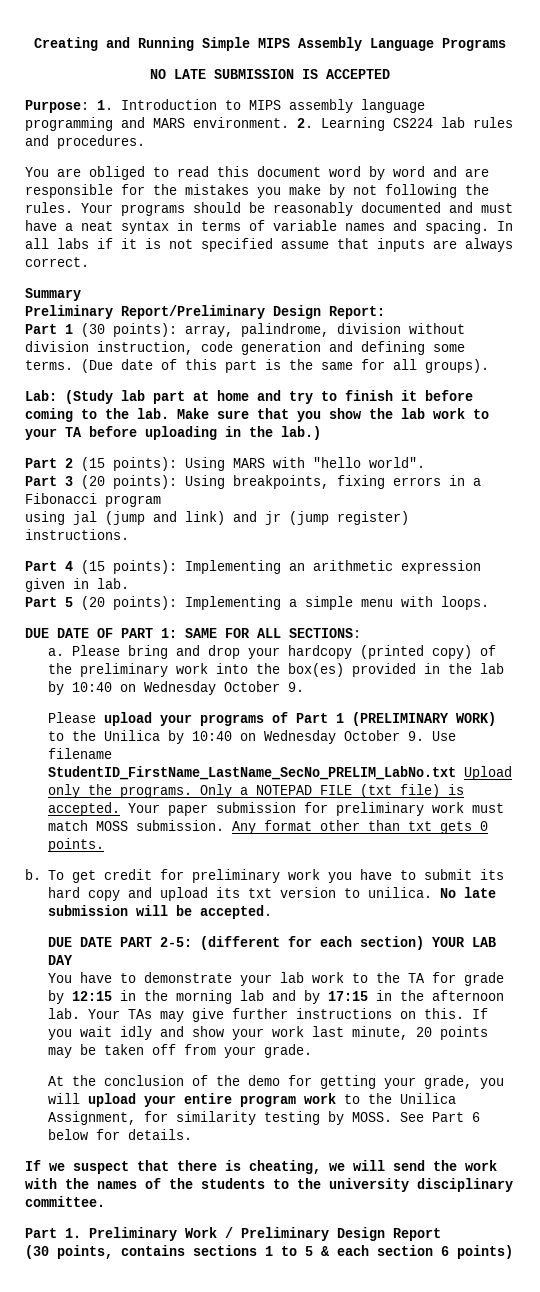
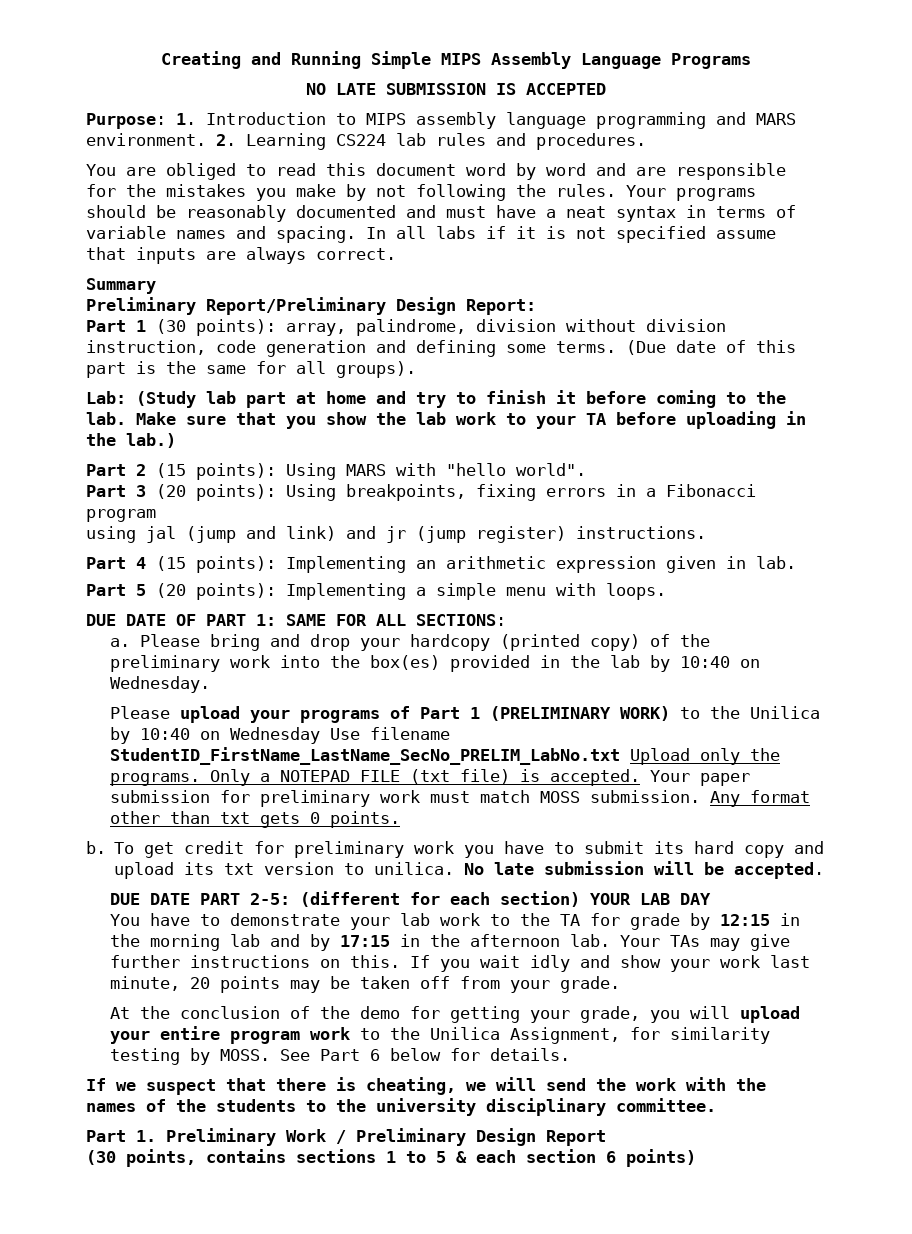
- Please bring and drop your hardcopy (printed copy) of the preliminary work into the box(es) provided in the lab by 10:40 on Wednesday October 9.
+ Please bring and drop your hardcopy (printed copy) of the preliminary work into the box(es) provided in the lab by 10:40 on Wednesday.
- Please upload your programs of Part 1 (PRELIMINARY WORK) to the Unilica by 10:40 on Wednesday October 9. Use filename StudentID_FirstName_LastName_SecNo_PRELIM_LabNo.txt Upload only the programs.
+ Please upload your programs of Part 1 (PRELIMINARY WORK) to the Unilica by 10:40 on Wednesday Use filename StudentID_FirstName_LastName_SecNo_PRELIM_LabNo.txt Upload only the programs.

